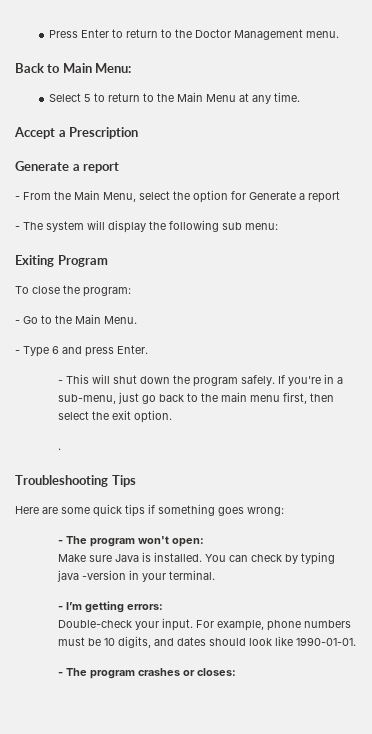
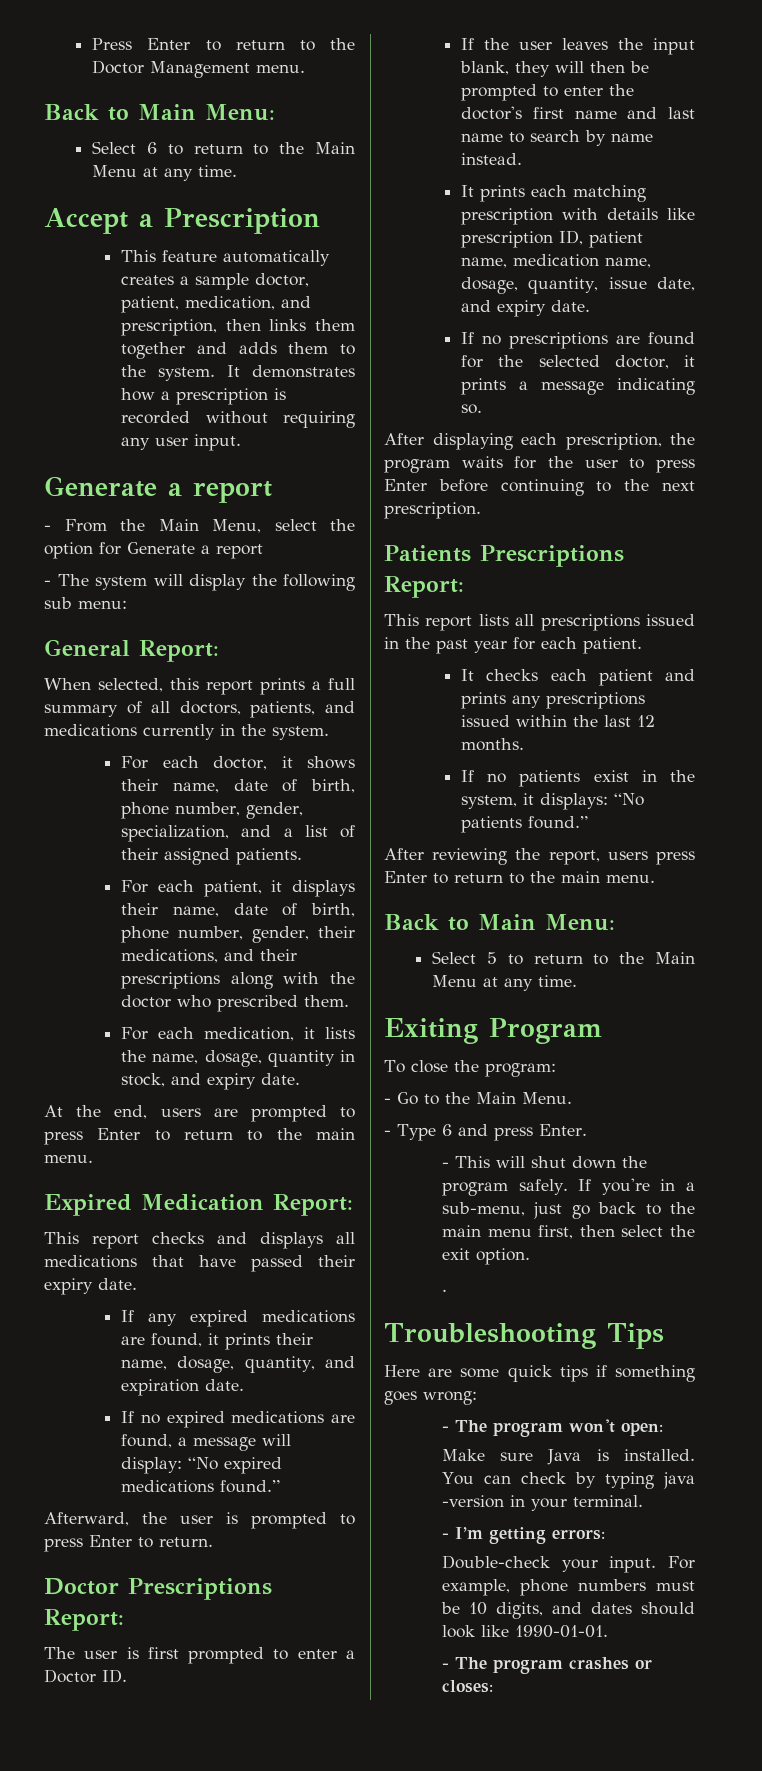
- Select 5 to return to the Main Menu at any time.
+ Select 6 to return to the Main Menu at any time.
+ This feature automatically creates a sample doctor, patient, medication, and prescription, then links them together and adds them to the system. It demonstrates how a prescription is recorded without requiring any user input.
+ General Report:
+ When selected, this report prints a full summary of all doctors, patients, and medications currently in the system.
+ For each doctor, it shows their name, date of birth, phone number, gender, specialization, and a list of their assigned patients.
+ For each patient, it displays their name, date of birth, phone number, gender, their medications, and their prescriptions along with the doctor who prescribed them.
+ For each medication, it lists the name, dosage, quantity in stock, and expiry date.
+ At the end, users are prompted to press Enter to return to the main menu.
+ Expired Medication Report:
+ This report checks and displays all medications that have passed their expiry date.
+ If any expired medications are found, it prints their name, dosage, quantity, and expiration date.
+ If no expired medications are found, a message will display: “No expired medications found.”
+ Afterward, the user is prompted to press Enter to return.
+ Doctor Prescriptions Report:
+ The user is first prompted to enter a Doctor ID.
+ If the user leaves the input blank, they will then be prompted to enter the doctor's first name and last name to search by name instead.
+ It prints each matching prescription with details like prescription ID, patient name, medication name, dosage, quantity, issue date, and expiry date.
+ If no prescriptions are found for the selected doctor, it prints a message indicating so.
+ After displaying each prescription, the program waits for the user to press Enter before continuing to the next prescription.
+ Patients Prescriptions Report:
+ This report lists all prescriptions issued in the past year for each patient.
+ It checks each patient and prints any prescriptions issued within the last 12 months.
+ If no patients exist in the system, it displays: “No patients found.”
+ After reviewing the report, users press Enter to return to the main menu.
+ Back to Main Menu:
+ Select 5 to return to the Main Menu at any time.

